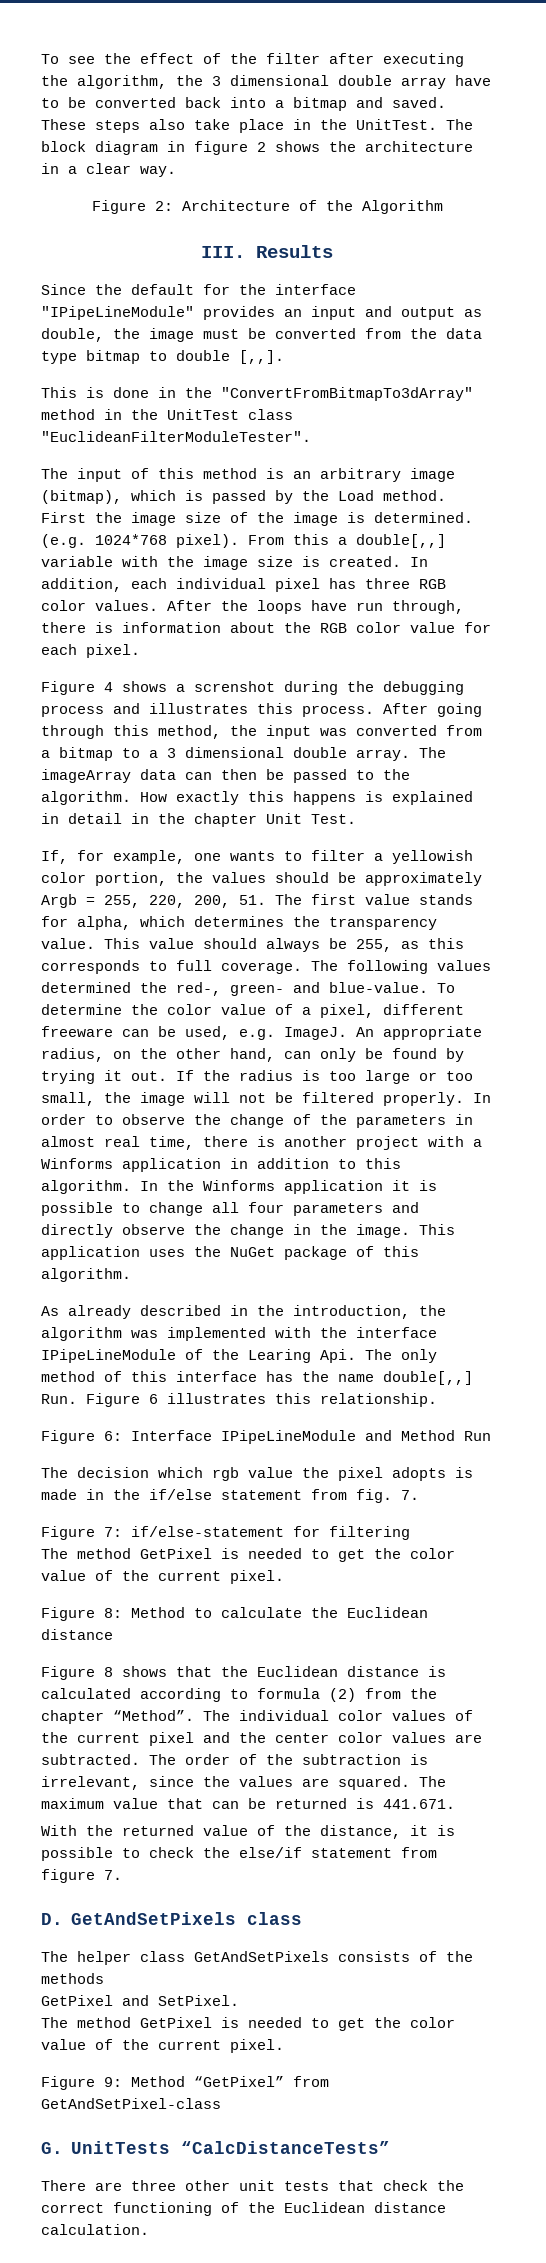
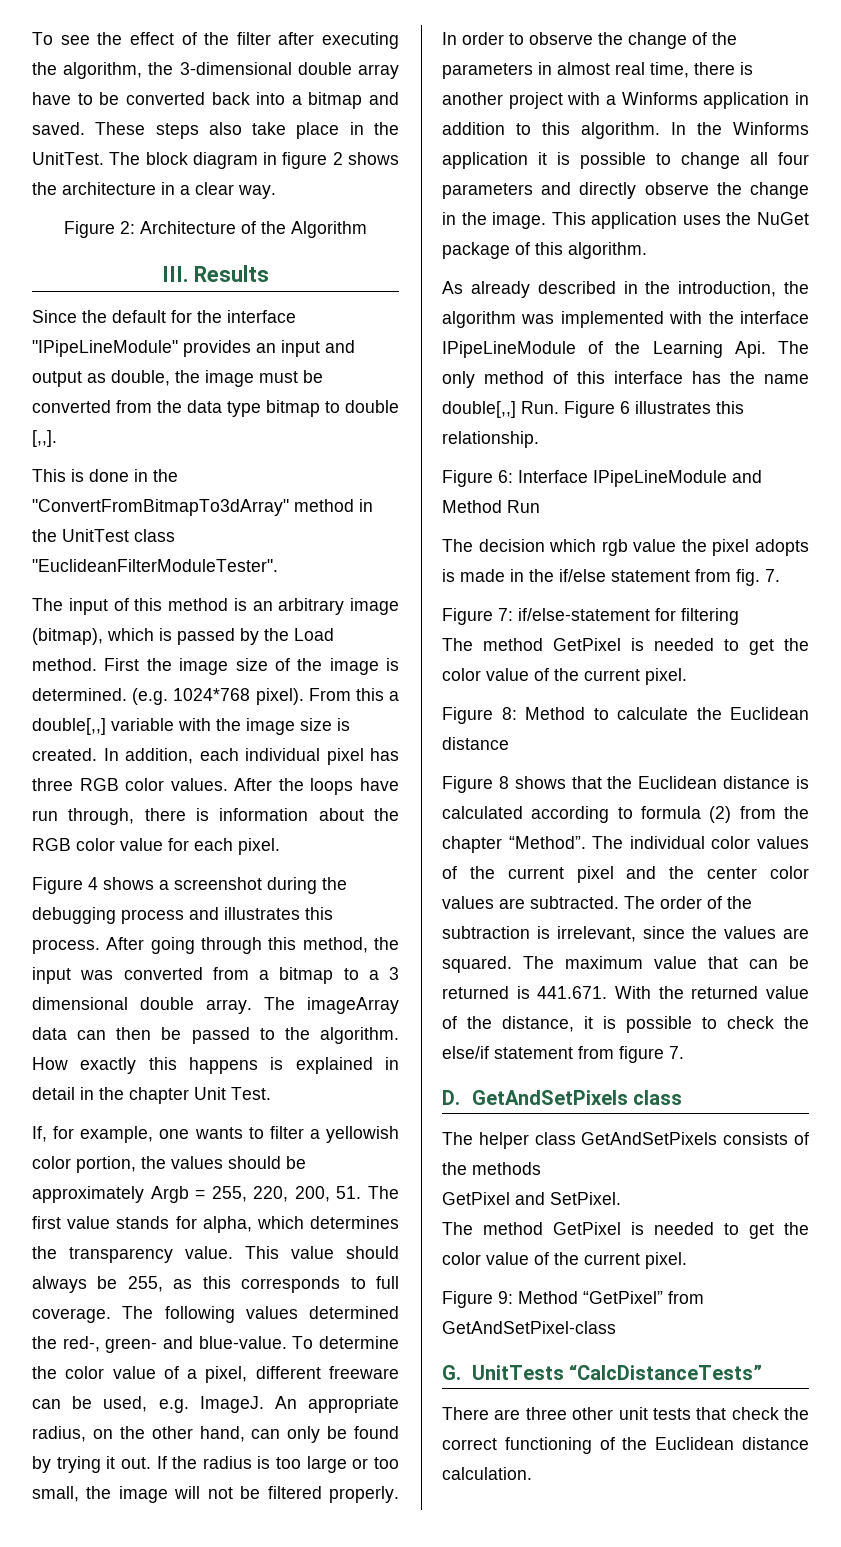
- To see the effect of the filter after executing the algorithm, the 3 dimensional double array have to be converted back into a bitmap and saved.
+ To see the effect of the filter after executing the algorithm, the 3-dimensional double array have to be converted back into a bitmap and saved.
- Figure 4 shows a screnshot during the debugging process and illustrates this process.
+ Figure 4 shows a screenshot during the debugging process and illustrates this process.
- As already described in the introduction, the algorithm was implemented with the interface IPipeLineModule of the Learing Api. The only method of this interface has the name double[,,] Run. Figure 6 illustrates this relationship.
+ As already described in the introduction, the algorithm was implemented with the interface IPipeLineModule of the Learning Api. The only method of this interface has the name double[,,] Run. Figure 6 illustrates this relationship.
- The maximum value that can be returned is 441.671.
- With the returned value of the distance, it is possible to check the else/if statement from figure 7.
+ The maximum value that can be returned is 441.671. With the returned value of the distance, it is possible to check the else/if statement from figure 7.

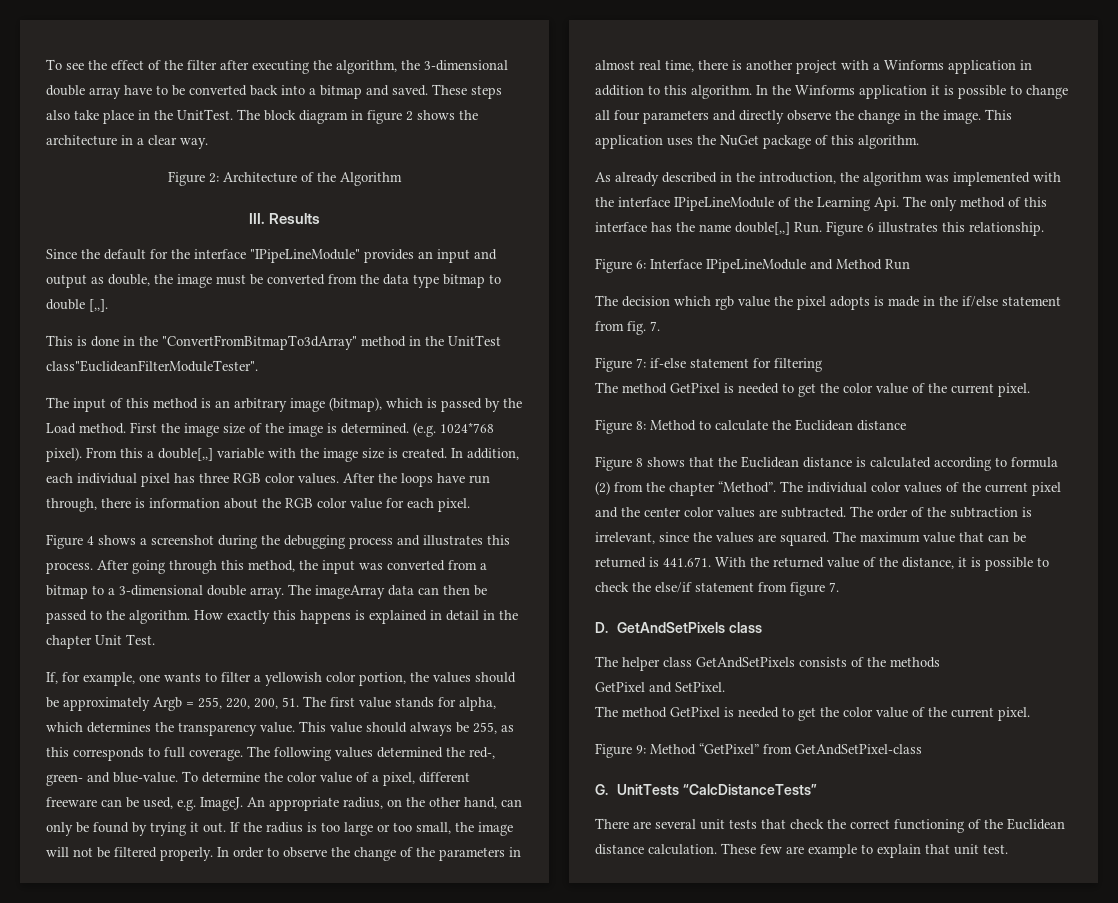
- This is done in the "ConvertFromBitmapTo3dArray" method in the UnitTest class "EuclideanFilterModuleTester".
+ This is done in the "ConvertFromBitmapTo3dArray" method in the UnitTest class"EuclideanFilterModuleTester".
- After going through this method, the input was converted from a bitmap to a 3 dimensional double array.
+ After going through this method, the input was converted from a bitmap to a 3-dimensional double array.
- Figure 7: if/else-statement for filtering
+ Figure 7: if-else statement for filtering
- There are three other unit tests that check the correct functioning of the Euclidean distance calculation.
+ There are several unit tests that check the correct functioning of the Euclidean distance calculation.
+ These few are example to explain that unit test.

